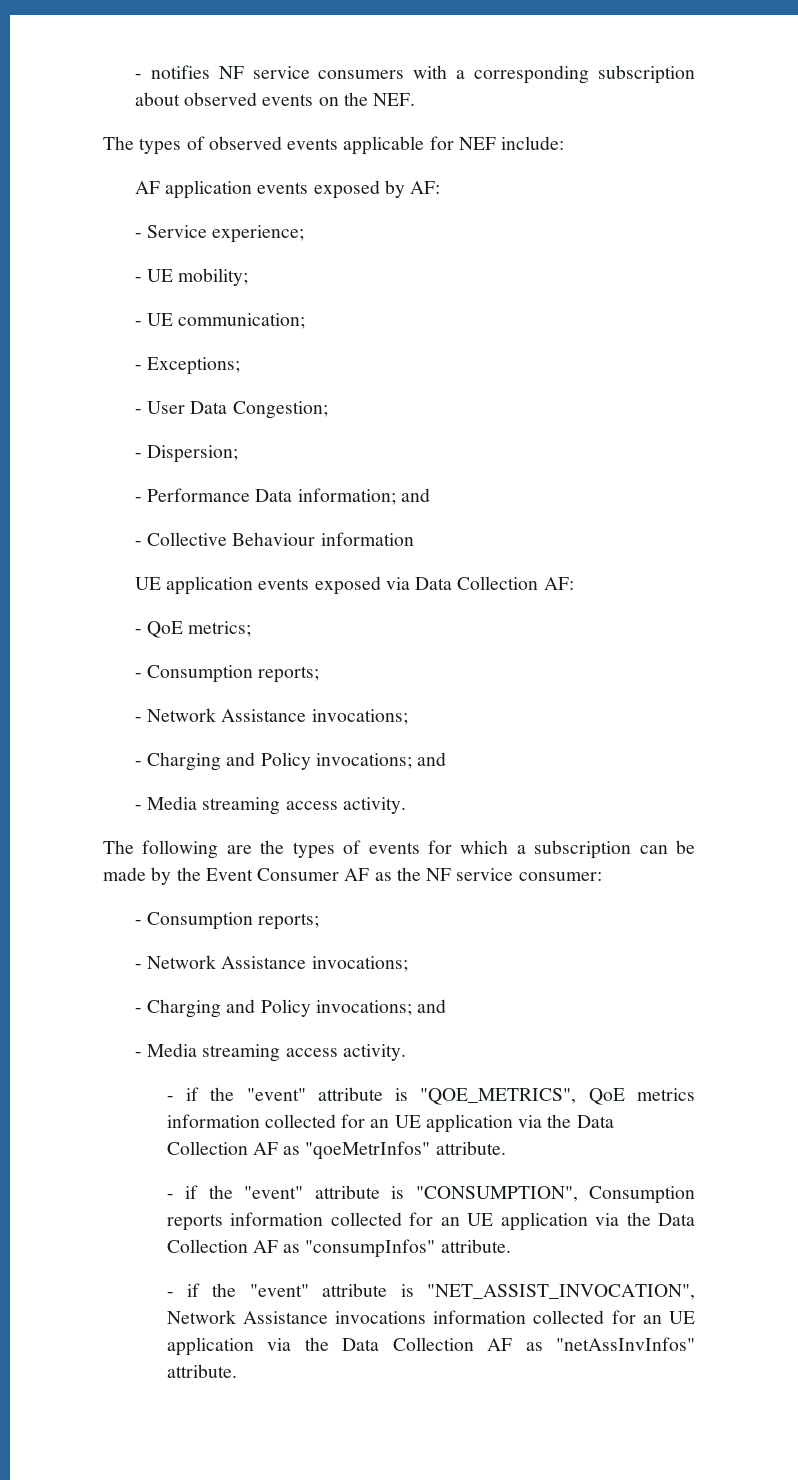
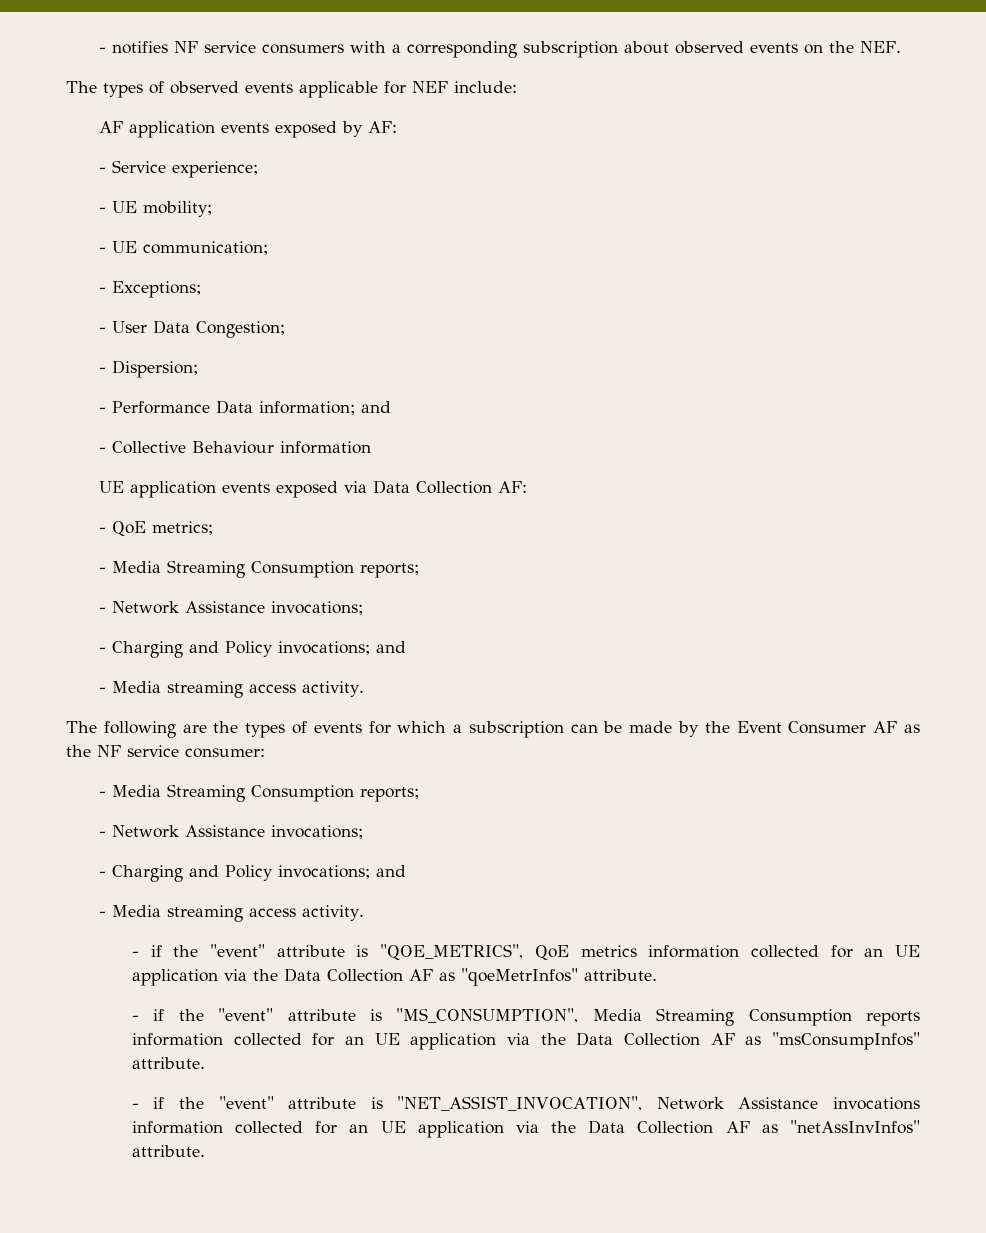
  - QoE metrics;
- - Consumption reports;
+ - Media Streaming Consumption reports;
  The following are the types of events for which a subscription can be made by the Event Consumer AF as the NF service consumer:
- - Consumption reports;
+ - Media Streaming Consumption reports;
- - if the "event" attribute is "CONSUMPTION", Consumption reports information collected for an UE application via the Data Collection AF as "consumpInfos" attribute.
+ - if the "event" attribute is "MS_CONSUMPTION", Media Streaming Consumption reports information collected for an UE application via the Data Collection AF as "msConsumpInfos" attribute.

